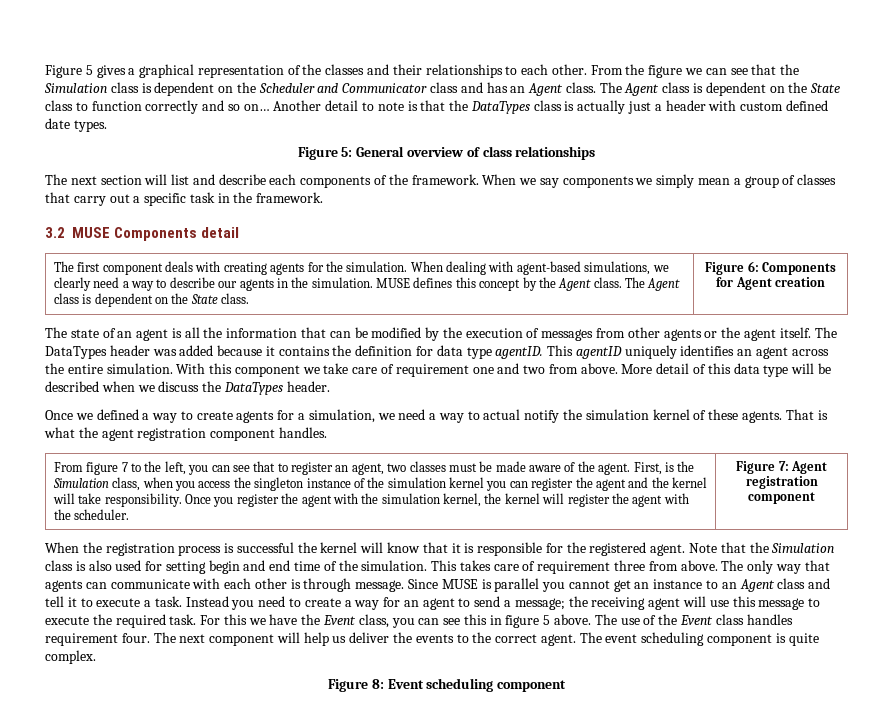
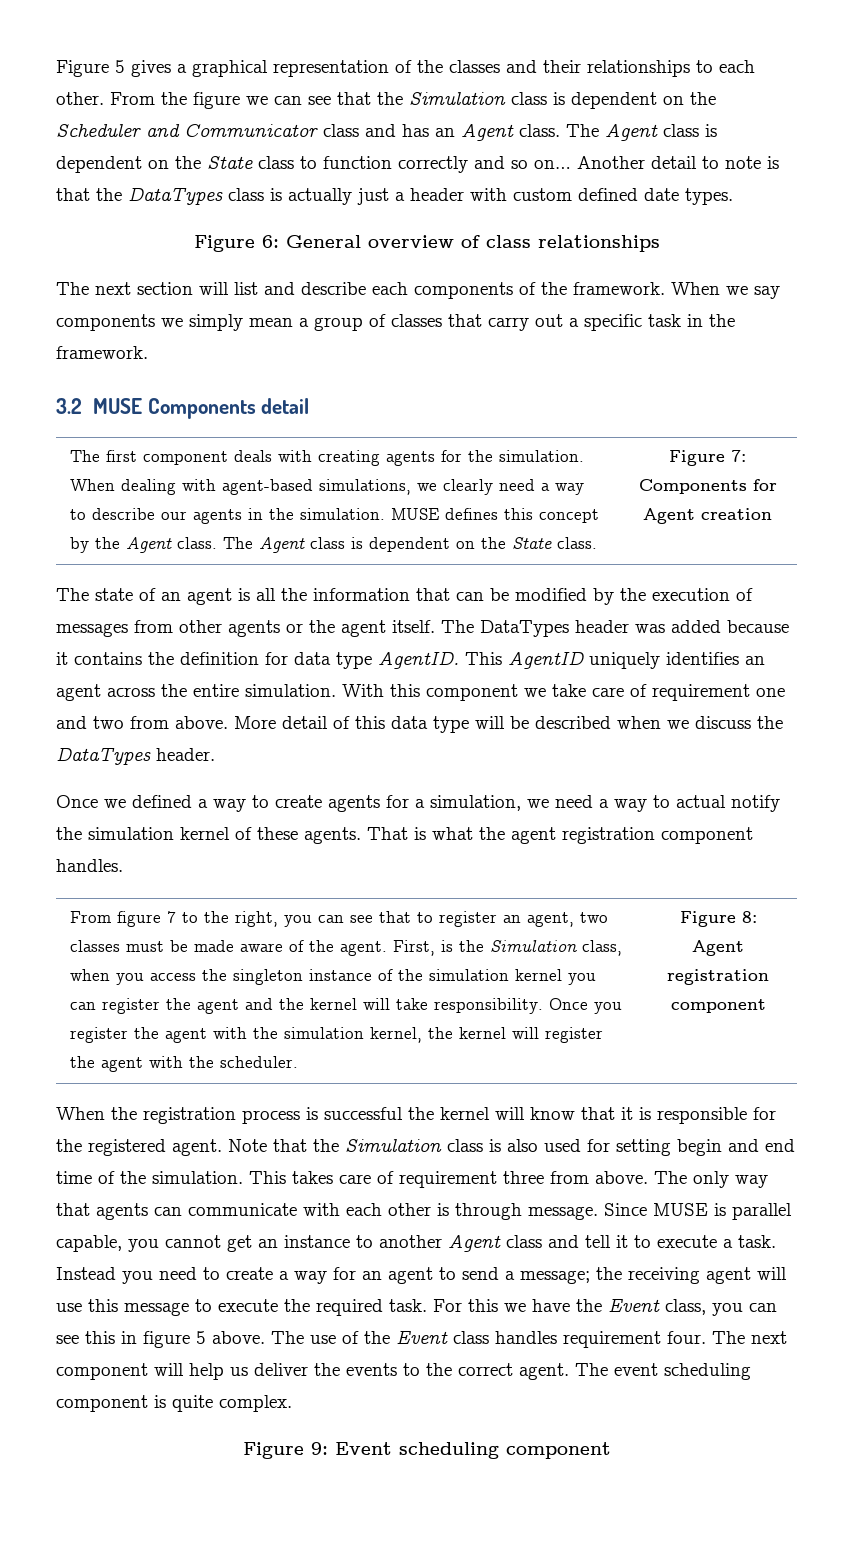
- Figure 5: General overview of class relationships
+ Figure 6: General overview of class relationships
- Figure 6: Components for Agent creation
+ Figure 7: Components for Agent creation
- The DataTypes header was added because it contains the definition for data type agentID. This agentID uniquely identifies an agent across the entire simulation.
+ The DataTypes header was added because it contains the definition for data type AgentID. This AgentID uniquely identifies an agent across the entire simulation.
- From figure 7 to the left, you can see that to register an agent, two classes must be made aware of the agent.
+ From figure 7 to the right, you can see that to register an agent, two classes must be made aware of the agent.
- Figure 7: Agent registration component
+ Figure 8: Agent registration component
- Since MUSE is parallel you cannot get an instance to an Agent class and tell it to execute a task.
+ Since MUSE is parallel capable, you cannot get an instance to another Agent class and tell it to execute a task.
- Figure 8: Event scheduling component
+ Figure 9: Event scheduling component

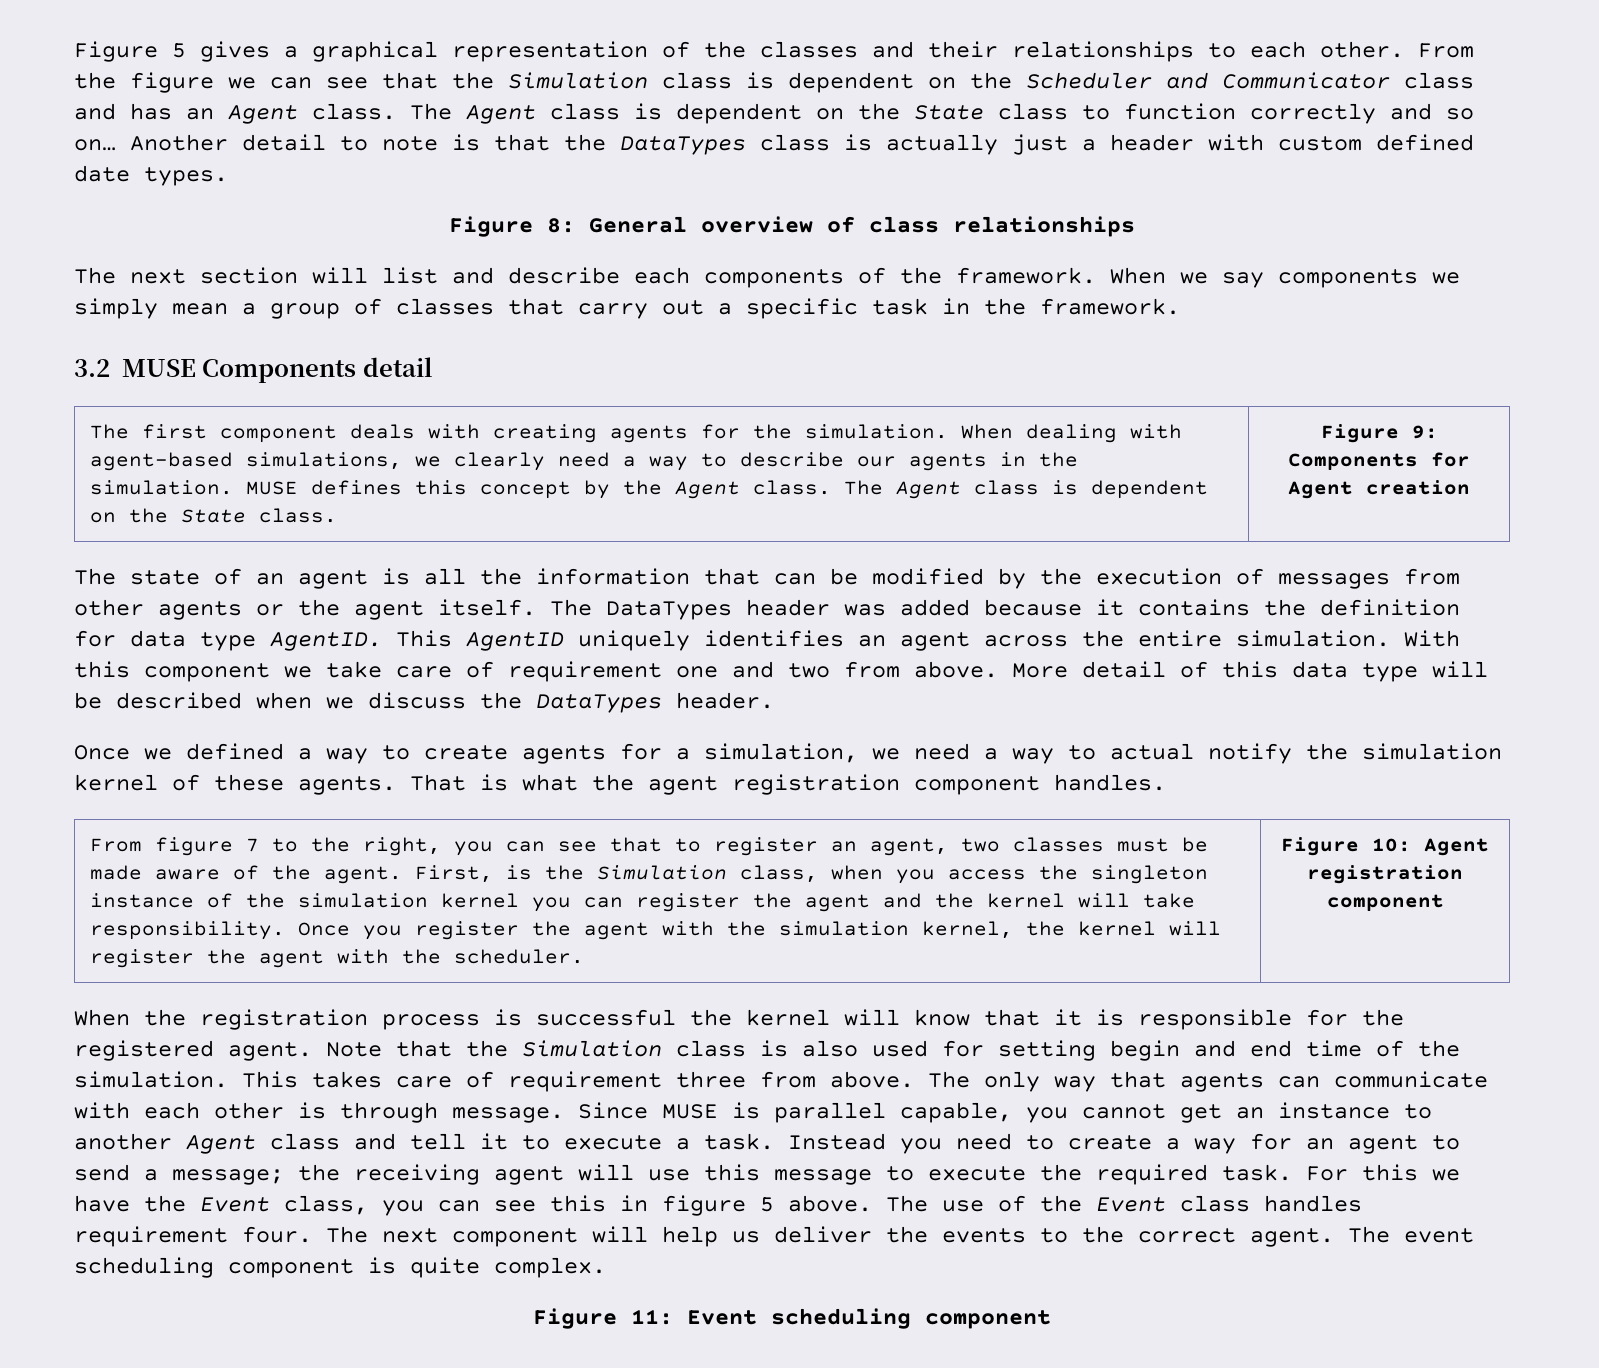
- Figure 6: General overview of class relationships
+ Figure 8: General overview of class relationships
- Figure 7: Components for Agent creation
+ Figure 9: Components for Agent creation
- Figure 8: Agent registration component
+ Figure 10: Agent registration component
- Figure 9: Event scheduling component
+ Figure 11: Event scheduling component

